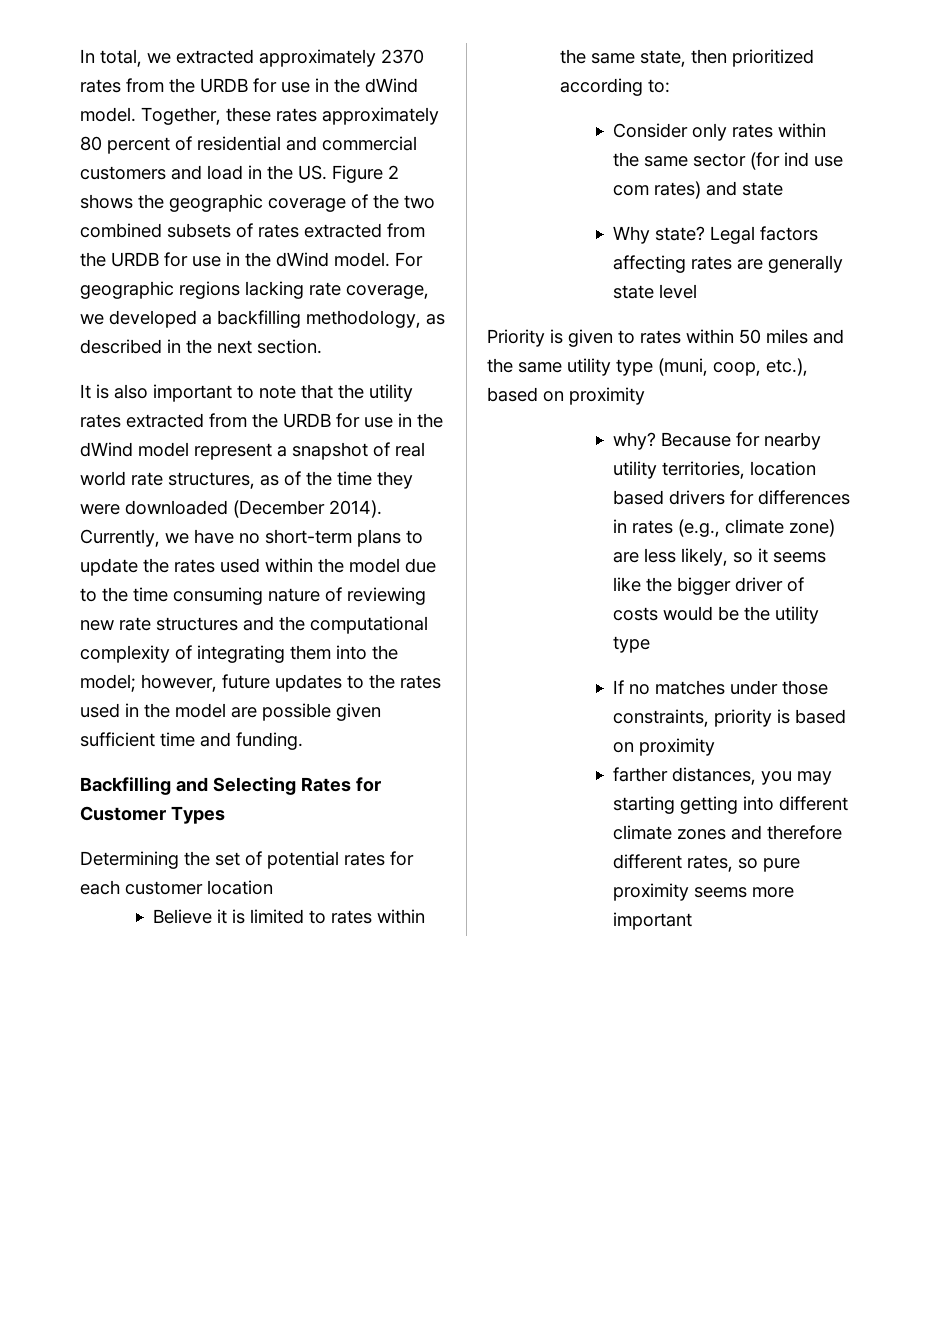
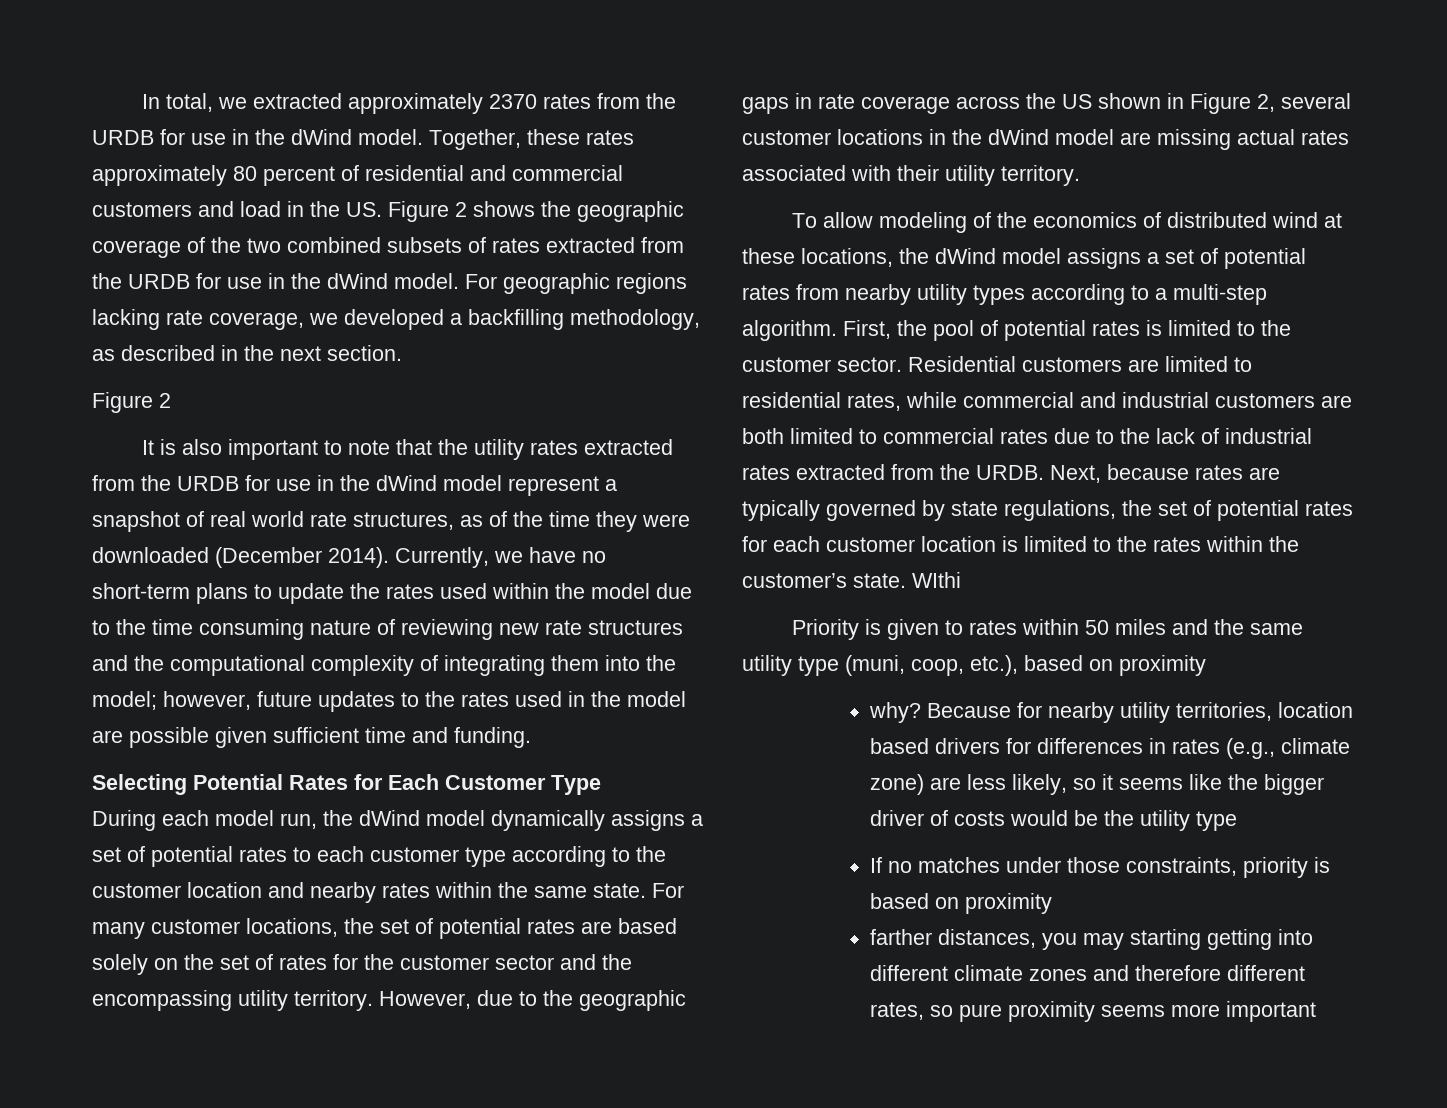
  For geographic regions lacking rate coverage, we developed a backfilling methodology, as described in the next section.
+ Figure 2
- Backfilling and Selecting Rates for Customer Types
- Determining the set of potential rates for each customer location
- Believe it is limited to rates within the same state, then prioritized according to:
- Consider only rates within the same sector (for ind use com rates) and state
- Why state? Legal factors affecting rates are generally state level
+ Selecting Potential Rates for Each Customer Type
+ During each model run, the dWind model dynamically assigns a set of potential rates to each customer type according to the customer location and nearby rates within the same state. For many customer locations, the set of potential rates are based solely on the set of rates for the customer sector and the encompassing utility territory. However, due to the geographic gaps in rate coverage across the US shown in Figure 2, several customer locations in the dWind model are missing actual rates associated with their utility territory.
+ To allow modeling of the economics of distributed wind at these locations, the dWind model assigns a set of potential rates from nearby utility types according to a multi-step algorithm. First, the pool of potential rates is limited to the customer sector. Residential customers are limited to residential rates, while commercial and industrial customers are both limited to commercial rates due to the lack of industrial rates extracted from the URDB. Next, because rates are typically governed by state regulations, the set of potential rates for each customer location is limited to the rates within the customer’s state. WIthi

